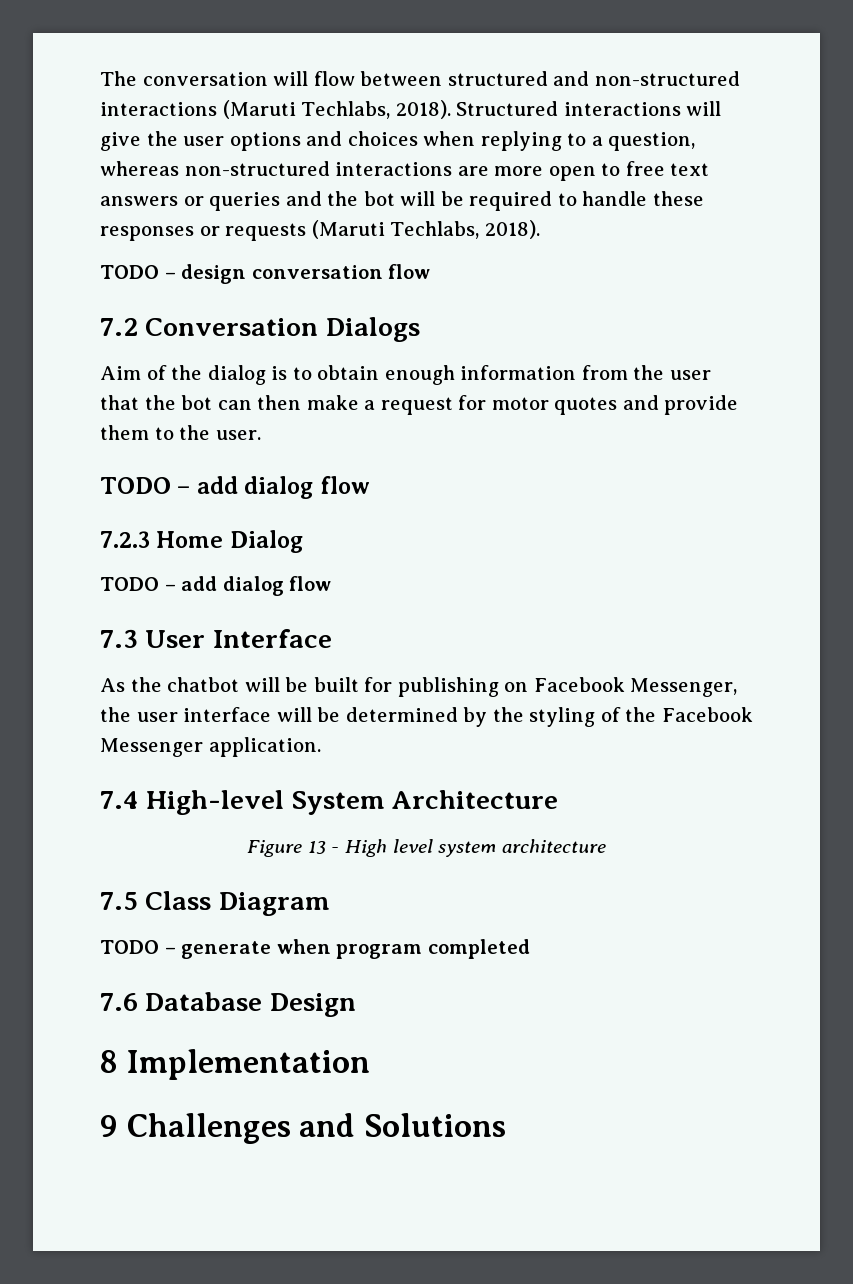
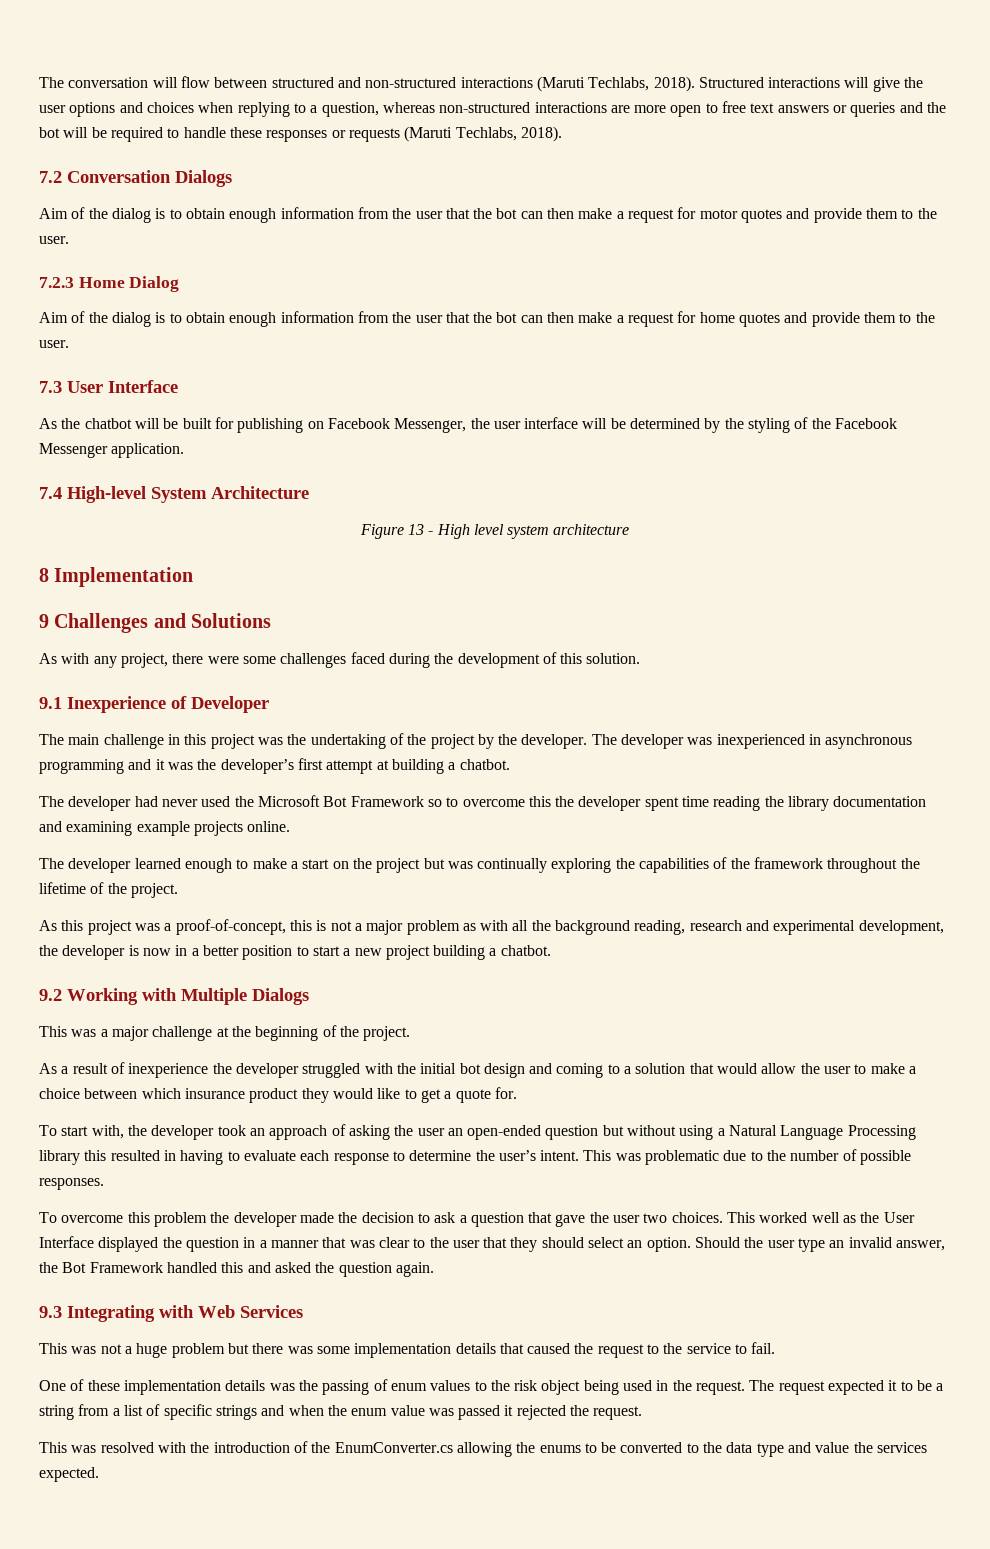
- TODO – design conversation flow
  Aim of the dialog is to obtain enough information from the user that the bot can then make a request for motor quotes and provide them to the user.
- TODO – add dialog flow
  7.2.3 Home Dialog
- TODO – add dialog flow
+ Aim of the dialog is to obtain enough information from the user that the bot can then make a request for home quotes and provide them to the user.
- 7.5 Class Diagram
- TODO – generate when program completed
- 7.6 Database Design
+ As with any project, there were some challenges faced during the development of this solution.
+ 9.1 Inexperience of Developer
+ The main challenge in this project was the undertaking of the project by the developer. The developer was inexperienced in asynchronous programming and it was the developer’s first attempt at building a chatbot.
+ The developer had never used the Microsoft Bot Framework so to overcome this the developer spent time reading the library documentation and examining example projects online.
+ The developer learned enough to make a start on the project but was continually exploring the capabilities of the framework throughout the lifetime of the project.
+ As this project was a proof-of-concept, this is not a major problem as with all the background reading, research and experimental development, the developer is now in a better position to start a new project building a chatbot.
+ 9.2 Working with Multiple Dialogs
+ This was a major challenge at the beginning of the project.
+ As a result of inexperience the developer struggled with the initial bot design and coming to a solution that would allow the user to make a choice between which insurance product they would like to get a quote for.
+ To start with, the developer took an approach of asking the user an open-ended question but without using a Natural Language Processing library this resulted in having to evaluate each response to determine the user’s intent. This was problematic due to the number of possible responses.
+ To overcome this problem the developer made the decision to ask a question that gave the user two choices. This worked well as the User Interface displayed the question in a manner that was clear to the user that they should select an option. Should the user type an invalid answer, the Bot Framework handled this and asked the question again.
+ 9.3 Integrating with Web Services
+ This was not a huge problem but there was some implementation details that caused the request to the service to fail.
+ One of these implementation details was the passing of enum values to the risk object being used in the request. The request expected it to be a string from a list of specific strings and when the enum value was passed it rejected the request.
+ This was resolved with the introduction of the EnumConverter.cs allowing the enums to be converted to the data type and value the services expected.

